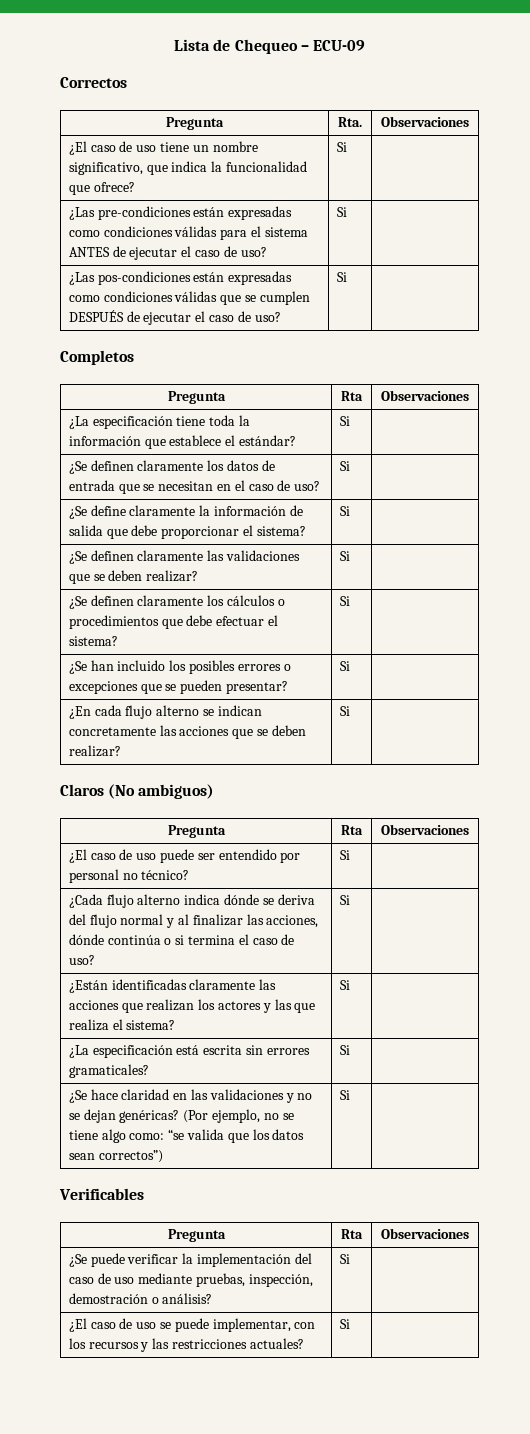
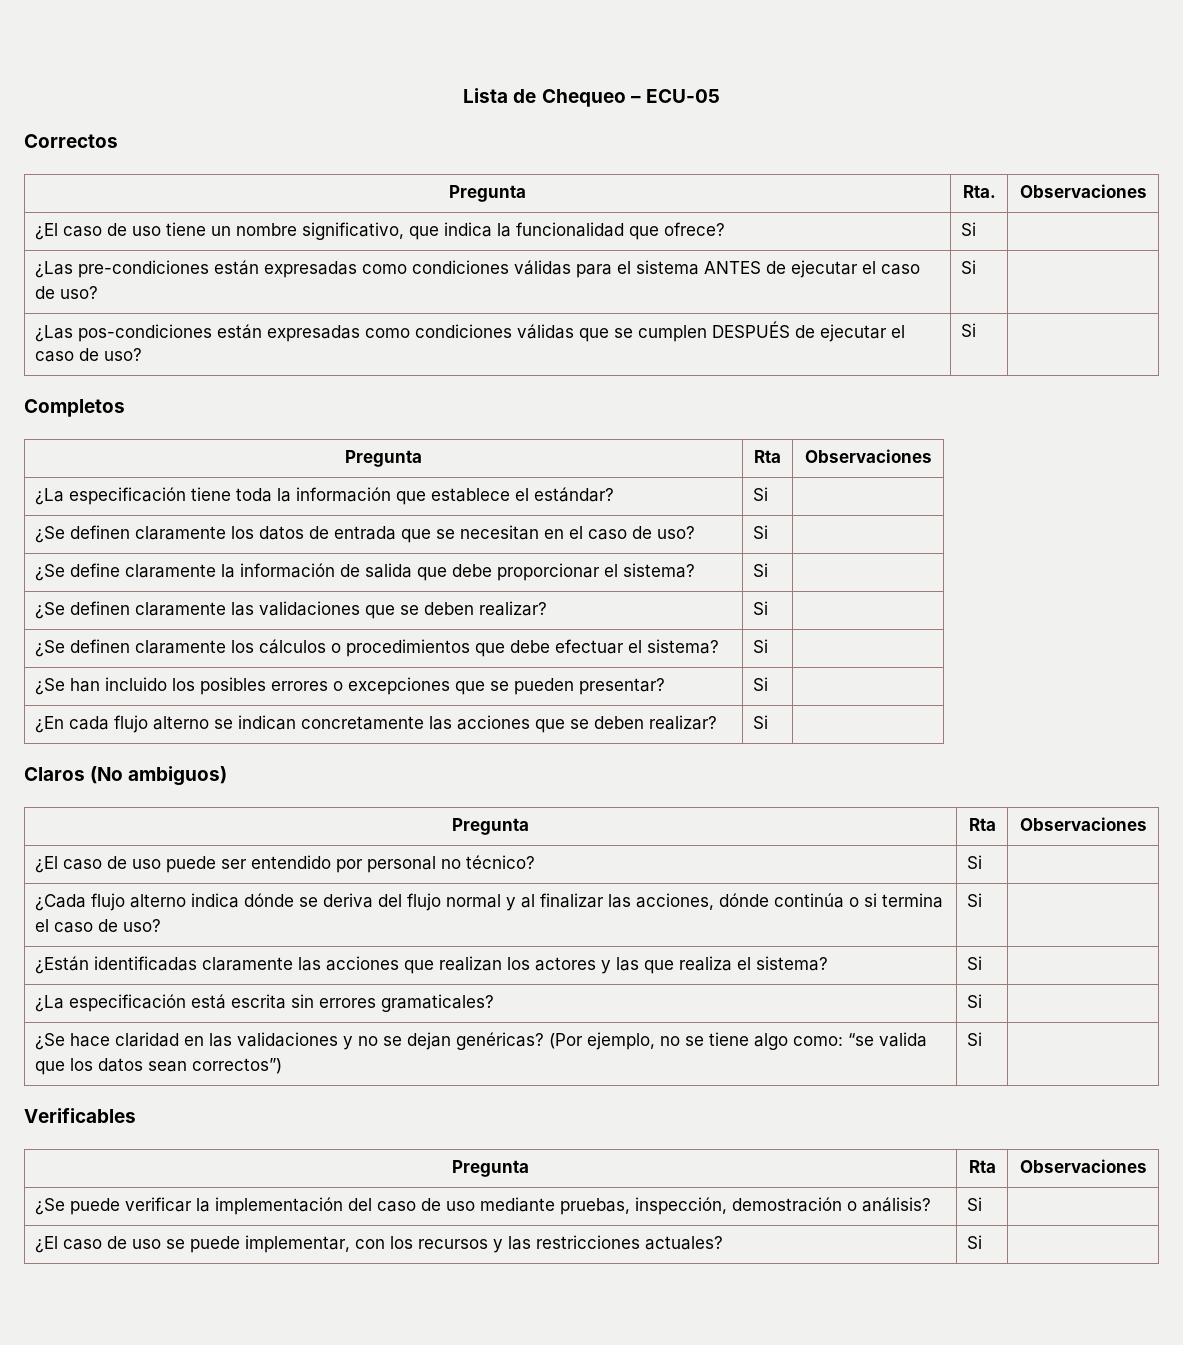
- Lista de Chequeo – ECU-09
+ Lista de Chequeo – ECU-05

